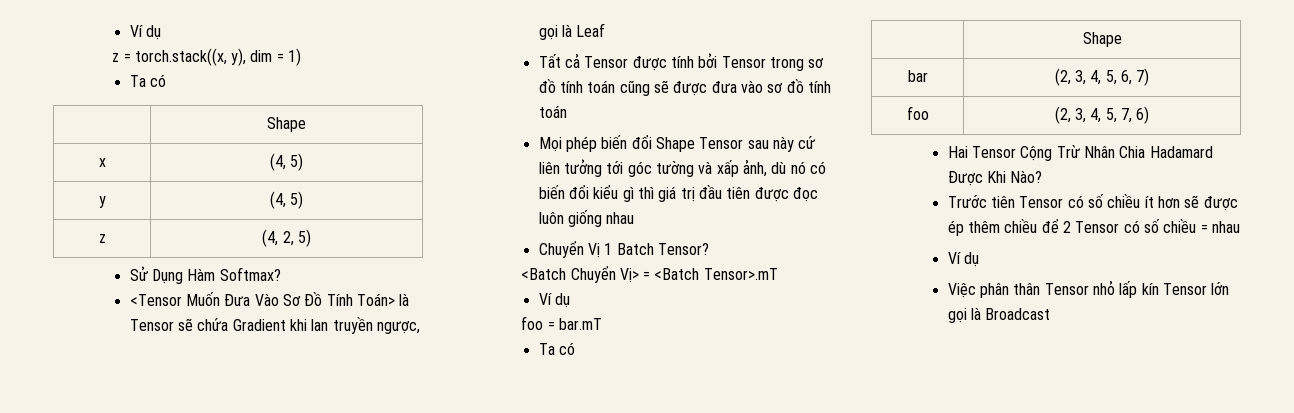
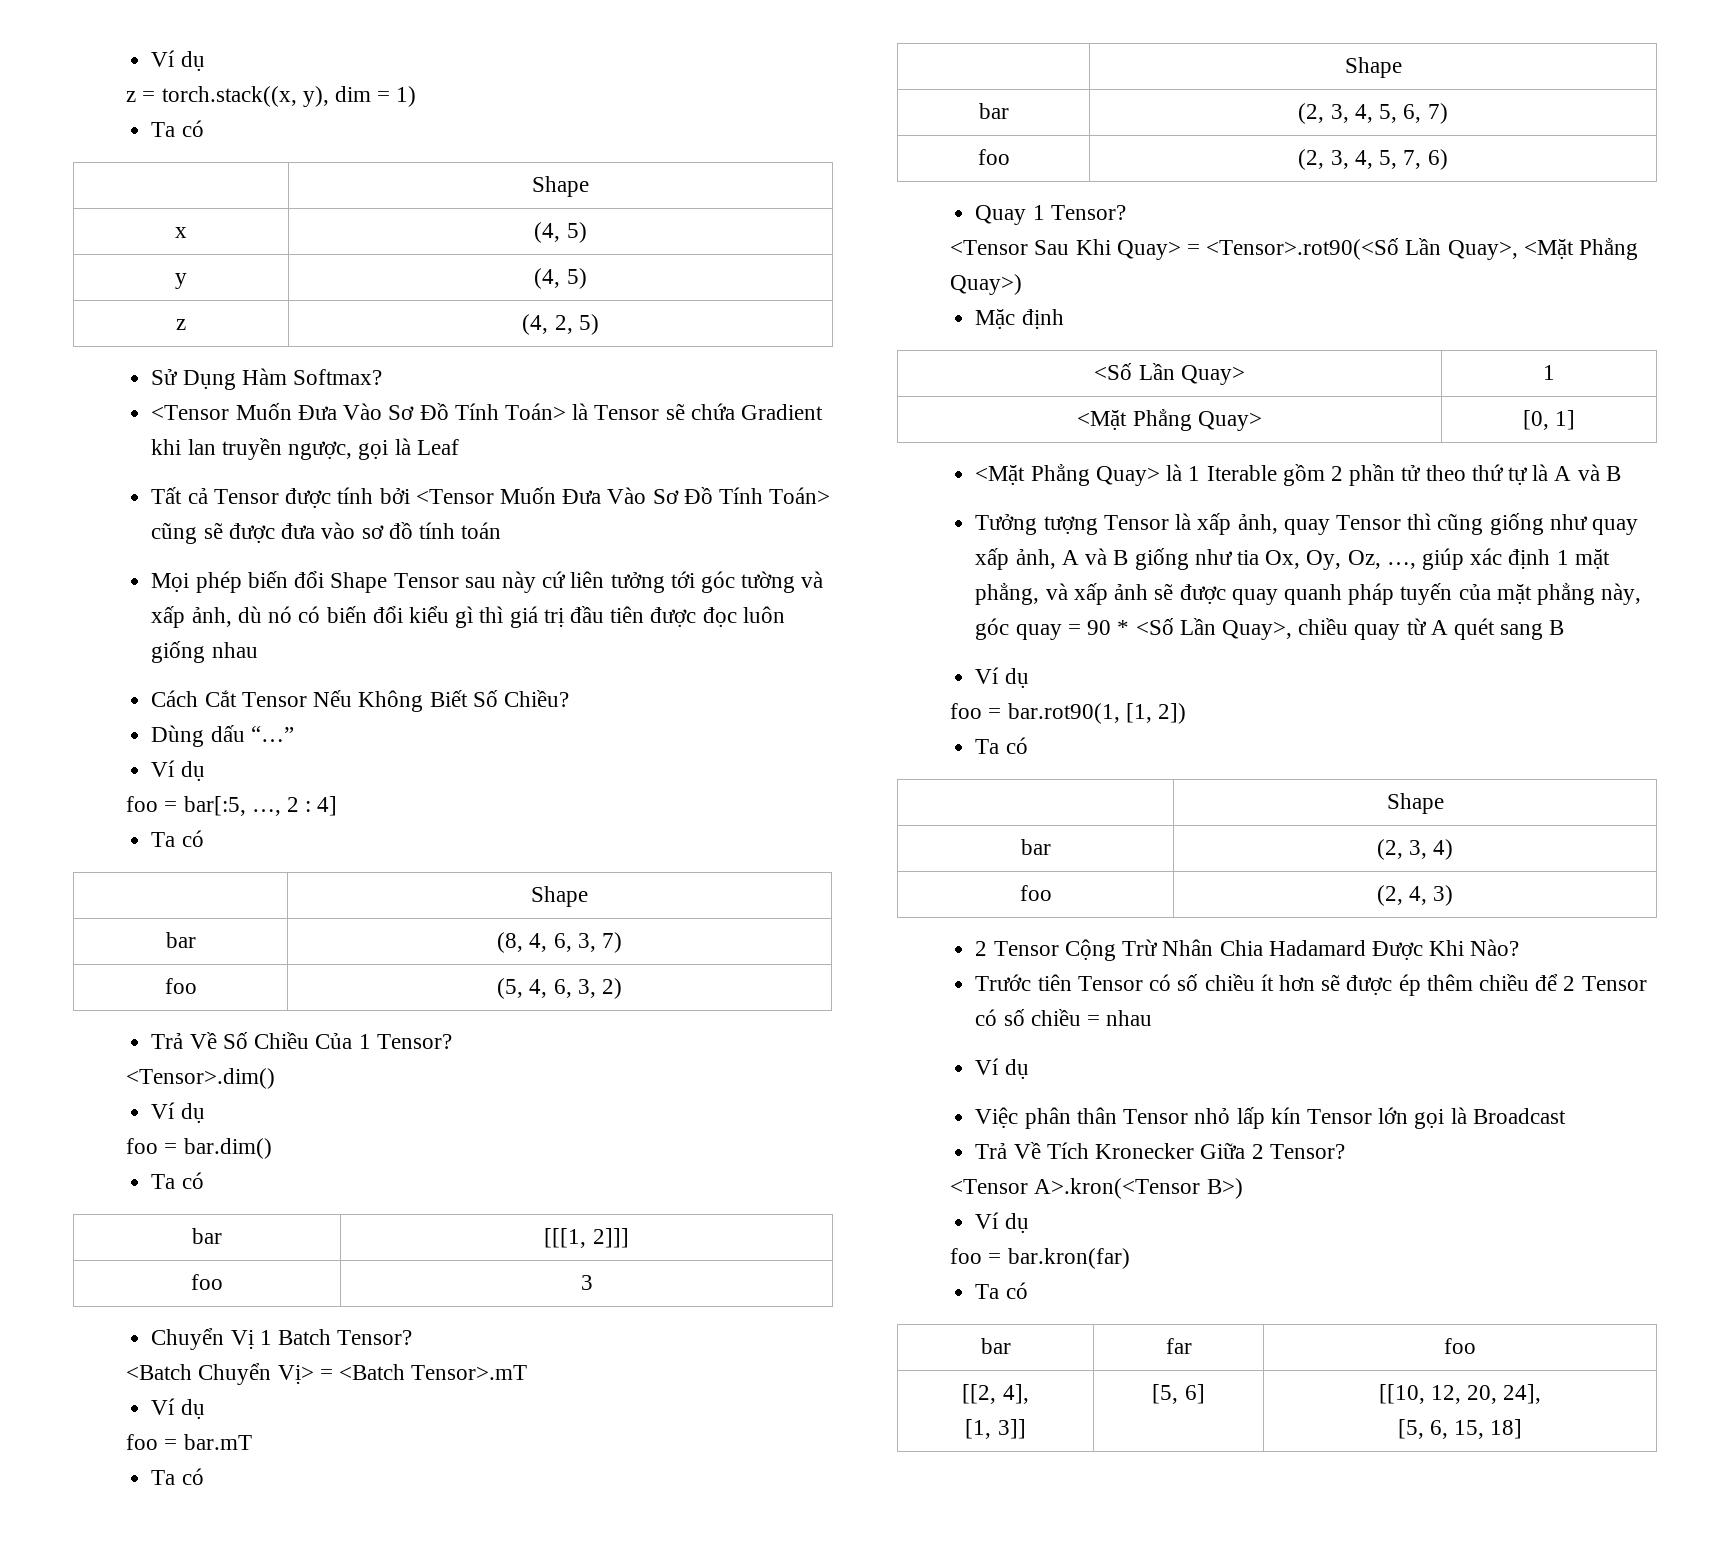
- Tất cả Tensor được tính bởi Tensor trong sơ đồ tính toán cũng sẽ được đưa vào sơ đồ tính toán
+ Tất cả Tensor được tính bởi <Tensor Muốn Đưa Vào Sơ Đồ Tính Toán> cũng sẽ được đưa vào sơ đồ tính toán
+ Cách Cắt Tensor Nếu Không Biết Số Chiều?
+ Dùng dấu “…”
+ Ví dụ
+ foo = bar[:5, …, 2 : 4]
+ Ta có
+ | Shape
+ bar | (8, 4, 6, 3, 7)
+ foo | (5, 4, 6, 3, 2)
+ Trả Về Số Chiều Của 1 Tensor?
+ <Tensor>.dim()
+ Ví dụ
+ foo = bar.dim()
+ Ta có
+ bar | [[[1, 2]]]
+ foo | 3
- Hai Tensor Cộng Trừ Nhân Chia Hadamard Được Khi Nào?
+ Quay 1 Tensor?
+ <Tensor Sau Khi Quay> = <Tensor>.rot90(<Số Lần Quay>, <Mặt Phẳng Quay>)
+ Mặc định
+ <Số Lần Quay> | 1
+ <Mặt Phẳng Quay> | [0, 1]
+ <Mặt Phẳng Quay> là 1 Iterable gồm 2 phần tử theo thứ tự là A và B
+ Tưởng tượng Tensor là xấp ảnh, quay Tensor thì cũng giống như quay xấp ảnh, A và B giống như tia Ox, Oy, Oz, …, giúp xác định 1 mặt phẳng, và xấp ảnh sẽ được quay quanh pháp tuyến của mặt phẳng này, góc quay = 90 * <Số Lần Quay>, chiều quay từ A quét sang B
+ Ví dụ
+ foo = bar.rot90(1, [1, 2])
+ Ta có
+ | Shape
+ bar | (2, 3, 4)
+ foo | (2, 4, 3)
+ 2 Tensor Cộng Trừ Nhân Chia Hadamard Được Khi Nào?
+ Trả Về Tích Kronecker Giữa 2 Tensor?
+ <Tensor A>.kron(<Tensor B>)
+ Ví dụ
+ foo = bar.kron(far)
+ Ta có
+ bar | far | foo
+ [[2, 4],
+ [1, 3]] | [5, 6] | [[10, 12, 20, 24],
+ [5, 6, 15, 18]

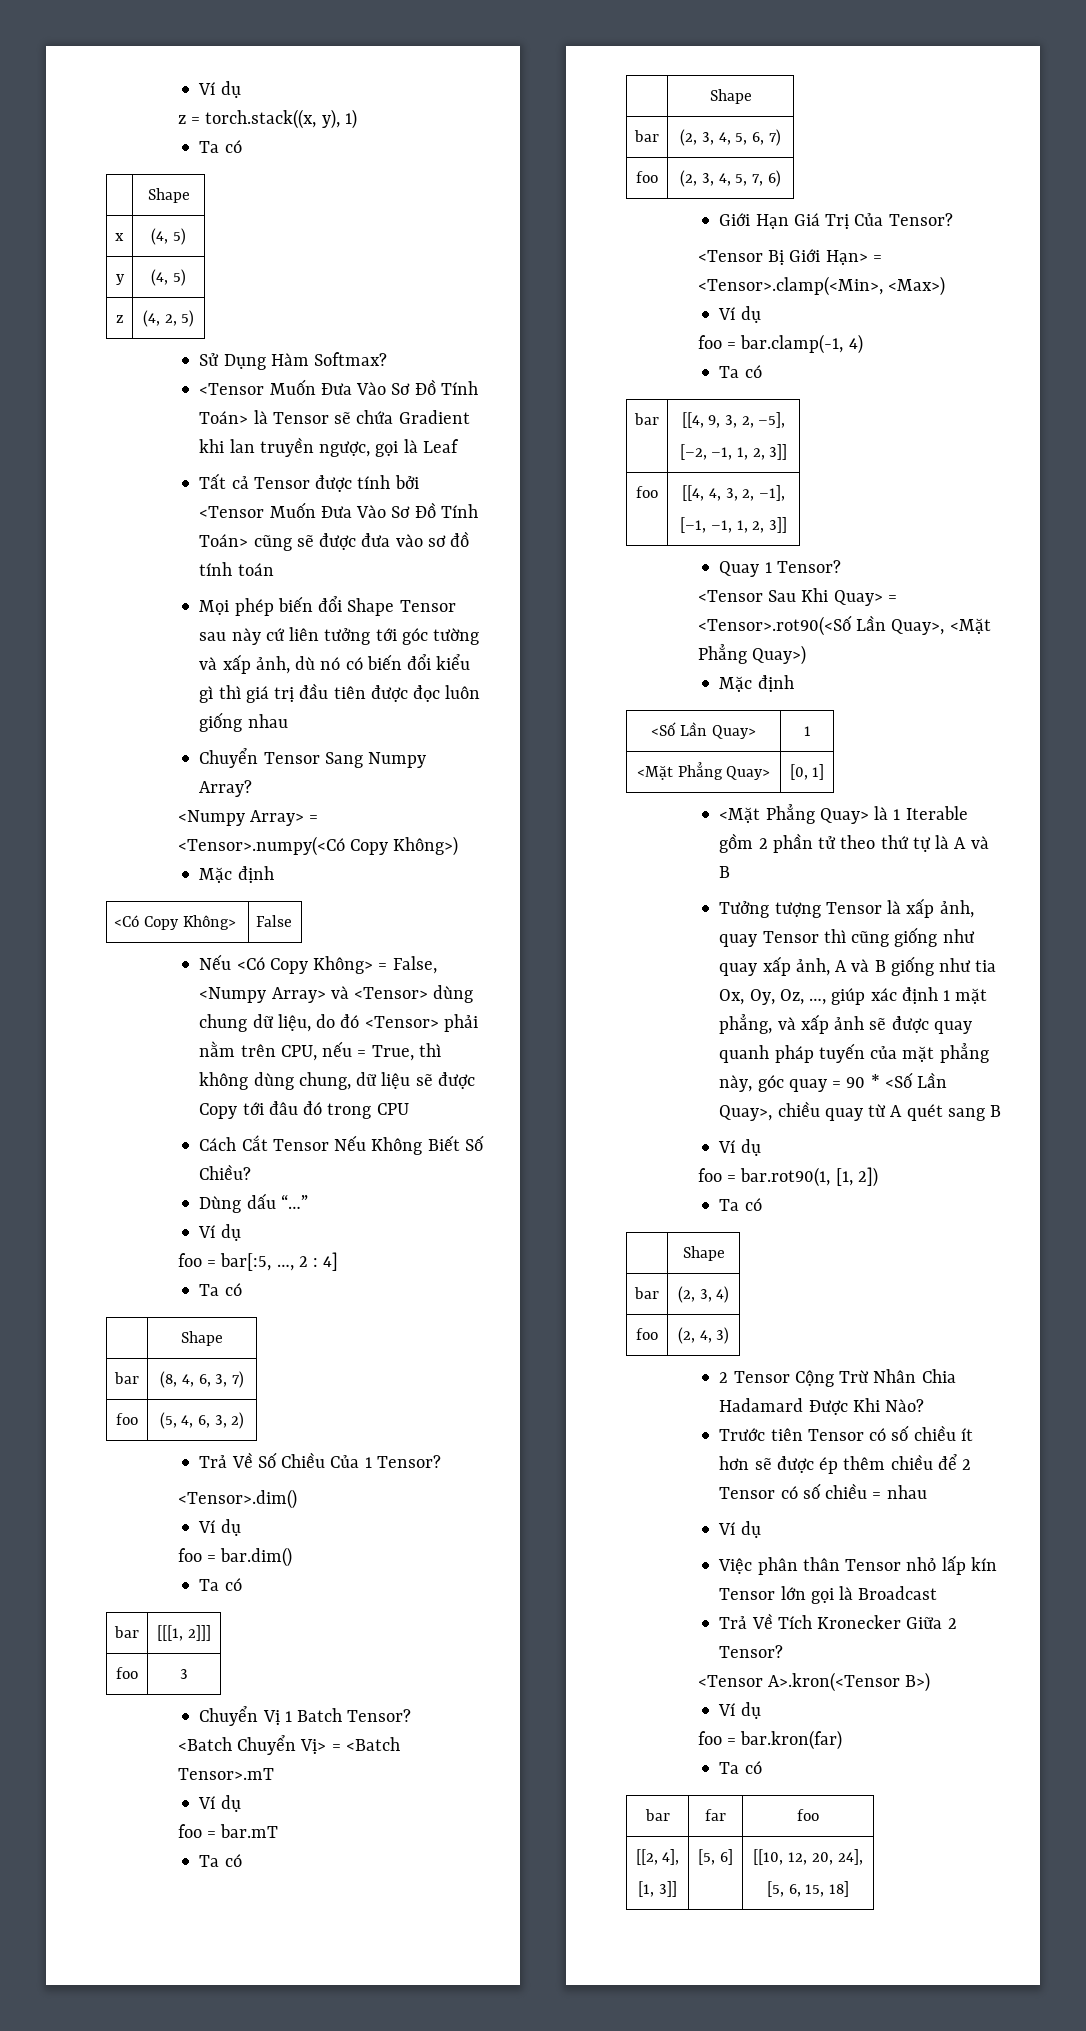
- z = torch.stack((x, y), dim = 1)
+ z = torch.stack((x, y), 1)
+ Chuyển Tensor Sang Numpy Array?
+ <Numpy Array> = <Tensor>.numpy(<Có Copy Không>)
+ Mặc định
+ <Có Copy Không> | False
+ Nếu <Có Copy Không> = False, <Numpy Array> và <Tensor> dùng chung dữ liệu, do đó <Tensor> phải nằm trên CPU, nếu = True, thì không dùng chung, dữ liệu sẽ được Copy tới đâu đó trong CPU
+ Giới Hạn Giá Trị Của Tensor?
+ <Tensor Bị Giới Hạn> = <Tensor>.clamp(<Min>, <Max>)
+ Ví dụ
+ foo = bar.clamp(-1, 4)
+ Ta có
+ bar | [[4, 9, 3, 2, –5],
+ [–2, –1, 1, 2, 3]]
+ foo | [[4, 4, 3, 2, –1],
+ [–1, –1, 1, 2, 3]]

